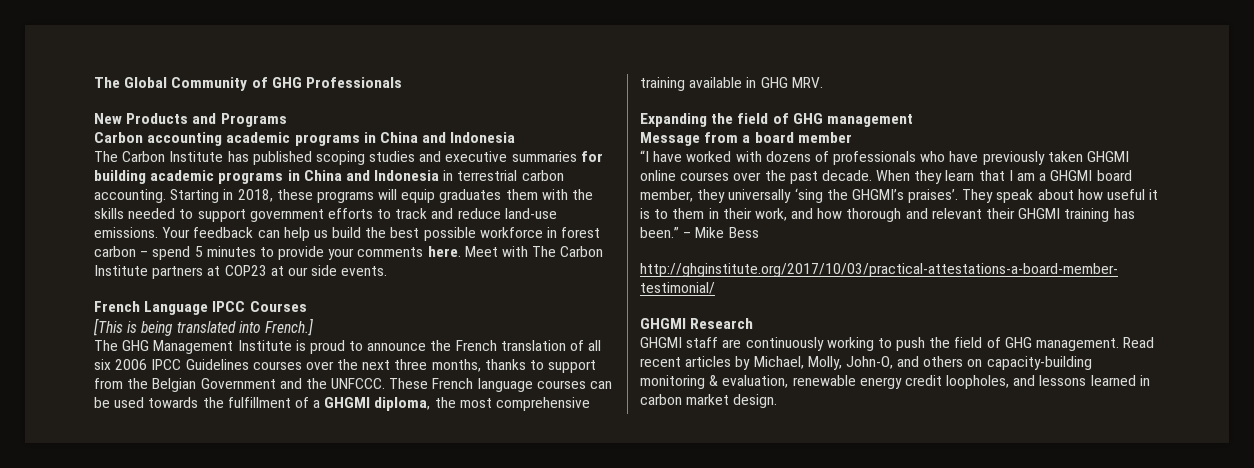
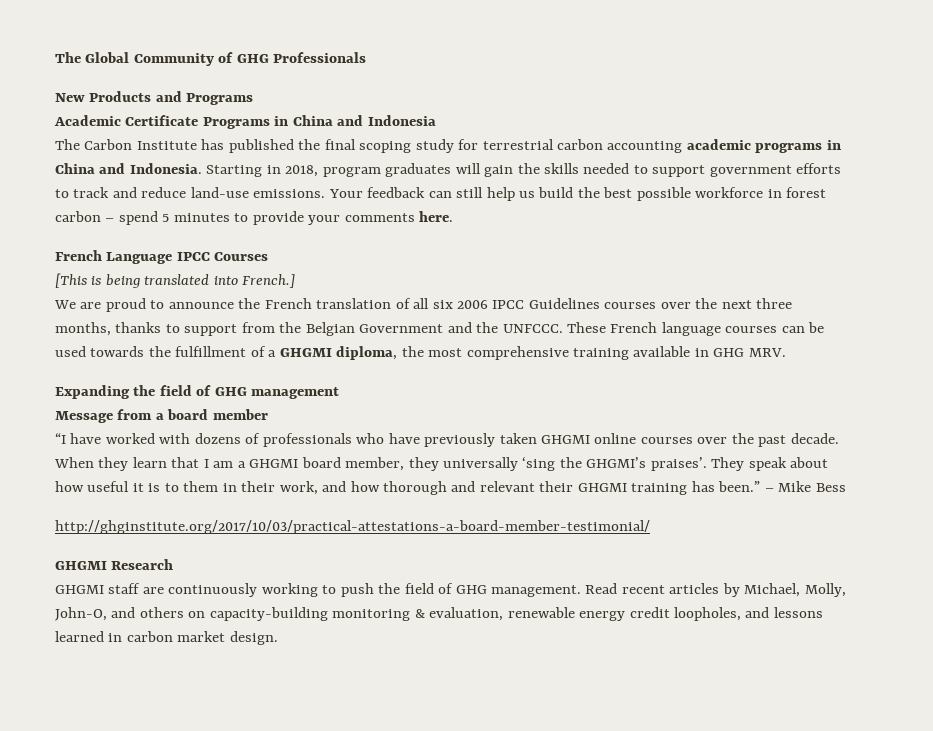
- Carbon accounting academic programs in China and Indonesia
+ Academic Certificate Programs in China and Indonesia
- The Carbon Institute has published scoping studies and executive summaries for building academic programs in China and Indonesia in terrestrial carbon accounting. Starting in 2018, these programs will equip graduates them with the skills needed to support government efforts to track and reduce land-use emissions.
+ The Carbon Institute has published the final scoping study for terrestrial carbon accounting academic programs in China and Indonesia. Starting in 2018, program graduates will gain the skills needed to support government efforts to track and reduce land-use emissions.
- Your feedback can help us build the best possible workforce in forest carbon – spend 5 minutes to provide your comments here. Meet with The Carbon Institute partners at COP23 at our side events.
+ Your feedback can still help us build the best possible workforce in forest carbon – spend 5 minutes to provide your comments here.
- The GHG Management Institute is proud to announce the French translation of all six 2006 IPCC Guidelines courses over the next three months, thanks to support from the Belgian Government and the UNFCCC.
+ We are proud to announce the French translation of all six 2006 IPCC Guidelines courses over the next three months, thanks to support from the Belgian Government and the UNFCCC.

